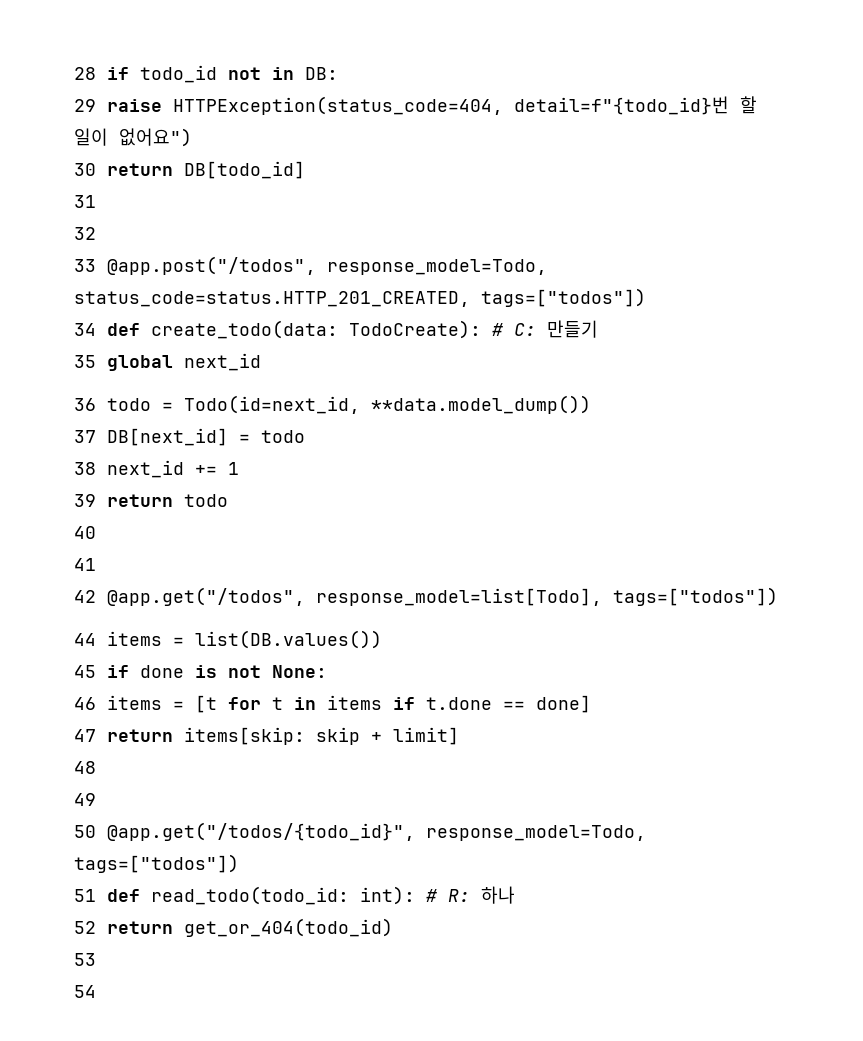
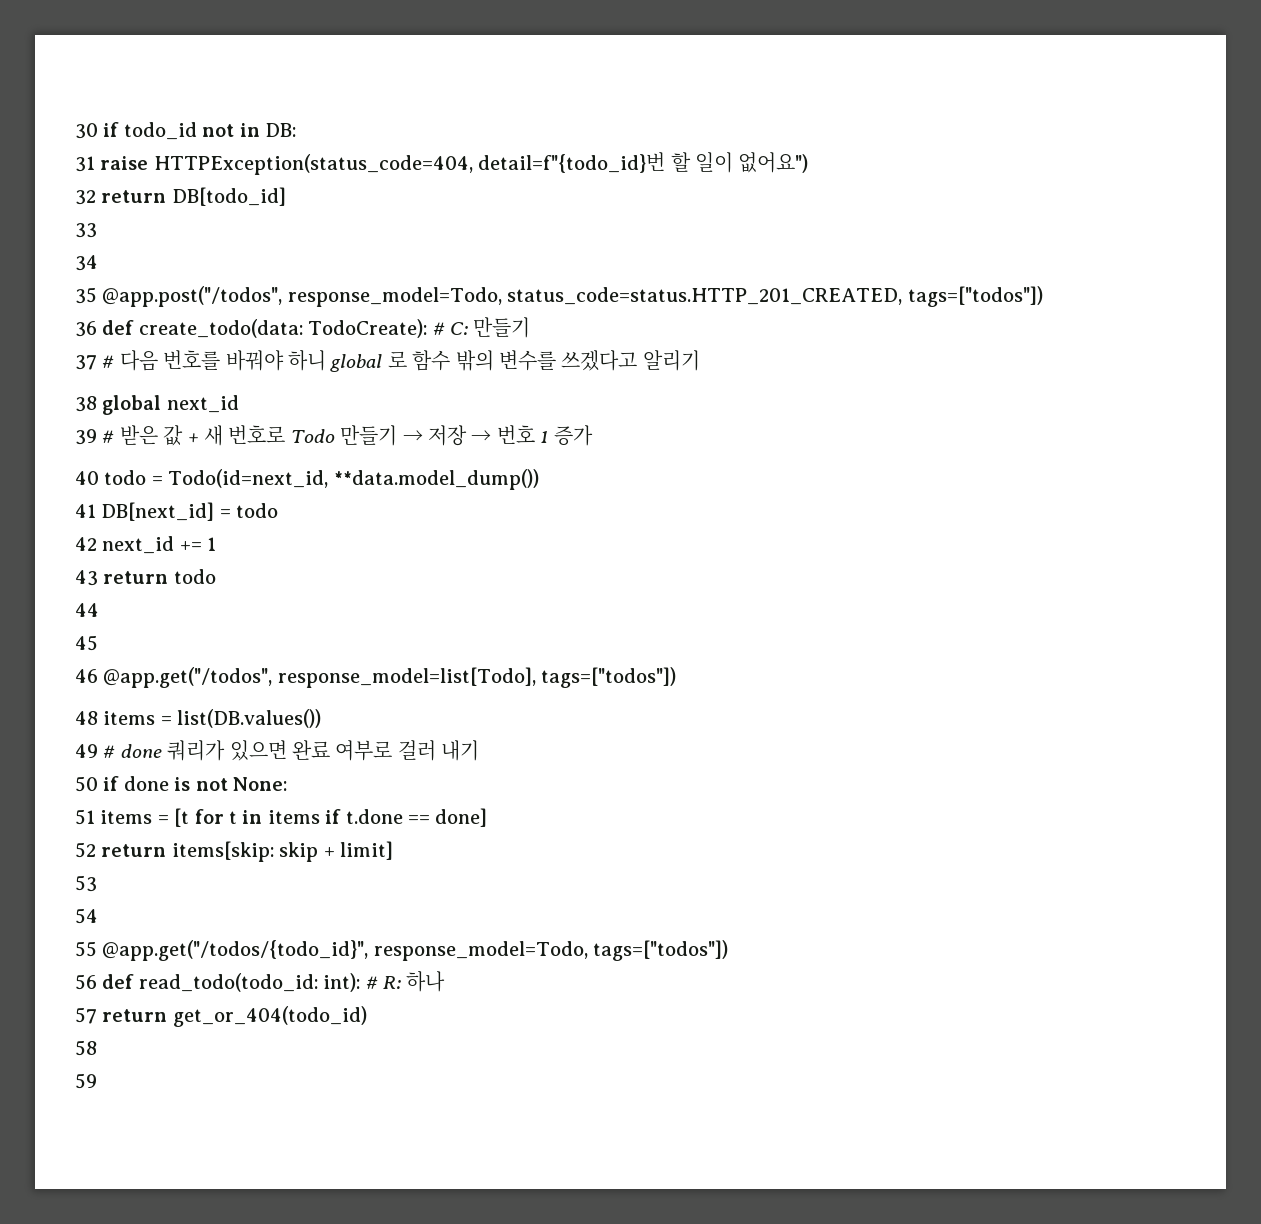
- 28 if todo_id not in DB:
+ 30 if todo_id not in DB:
- 29 raise HTTPException(status_code=404, detail=f"{todo_id}번 할 일이 없어요")
+ 31 raise HTTPException(status_code=404, detail=f"{todo_id}번 할 일이 없어요")
- 30 return DB[todo_id]
+ 32 return DB[todo_id]
- 31
- 32
- 33 @app.post("/todos", response_model=Todo, status_code=status.HTTP_201_CREATED, tags=["todos"])
+ 33
+ 34
+ 35 @app.post("/todos", response_model=Todo, status_code=status.HTTP_201_CREATED, tags=["todos"])
- 34 def create_todo(data: TodoCreate): # C: 만들기
+ 36 def create_todo(data: TodoCreate): # C: 만들기
- 35 global next_id
- 36 todo = Todo(id=next_id, **data.model_dump())
+ 37 # 다음 번호를 바꿔야 하니 global 로 함수 밖의 변수를 쓰겠다고 알리기
+ 38 global next_id
+ 39 # 받은 값 + 새 번호로 Todo 만들기 → 저장 → 번호 1 증가
+ 40 todo = Todo(id=next_id, **data.model_dump())
- 37 DB[next_id] = todo
+ 41 DB[next_id] = todo
- 38 next_id += 1
+ 42 next_id += 1
- 39 return todo
+ 43 return todo
- 40
- 41
- 42 @app.get("/todos", response_model=list[Todo], tags=["todos"])
+ 44
+ 45
+ 46 @app.get("/todos", response_model=list[Todo], tags=["todos"])
- 44 items = list(DB.values())
+ 48 items = list(DB.values())
- 45 if done is not None:
+ 49 # done 쿼리가 있으면 완료 여부로 걸러 내기
+ 50 if done is not None:
- 46 items = [t for t in items if t.done == done]
+ 51 items = [t for t in items if t.done == done]
- 47 return items[skip: skip + limit]
+ 52 return items[skip: skip + limit]
- 48
- 49
- 50 @app.get("/todos/{todo_id}", response_model=Todo, tags=["todos"])
+ 53
+ 54
+ 55 @app.get("/todos/{todo_id}", response_model=Todo, tags=["todos"])
- 51 def read_todo(todo_id: int): # R: 하나
+ 56 def read_todo(todo_id: int): # R: 하나
- 52 return get_or_404(todo_id)
+ 57 return get_or_404(todo_id)
- 53
- 54
+ 58
+ 59

